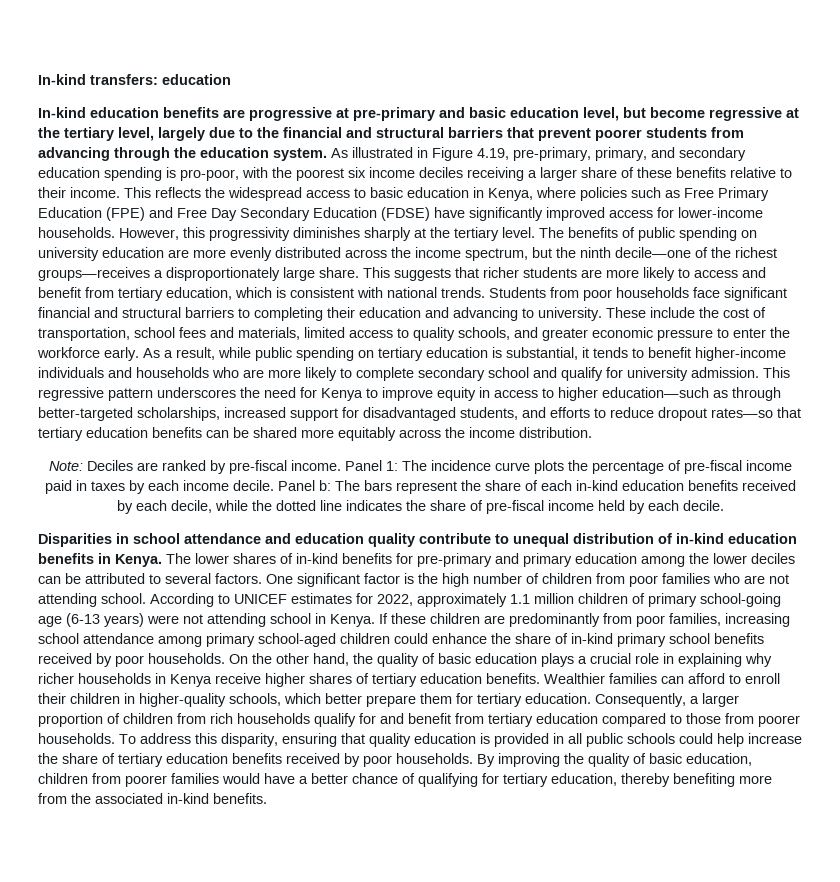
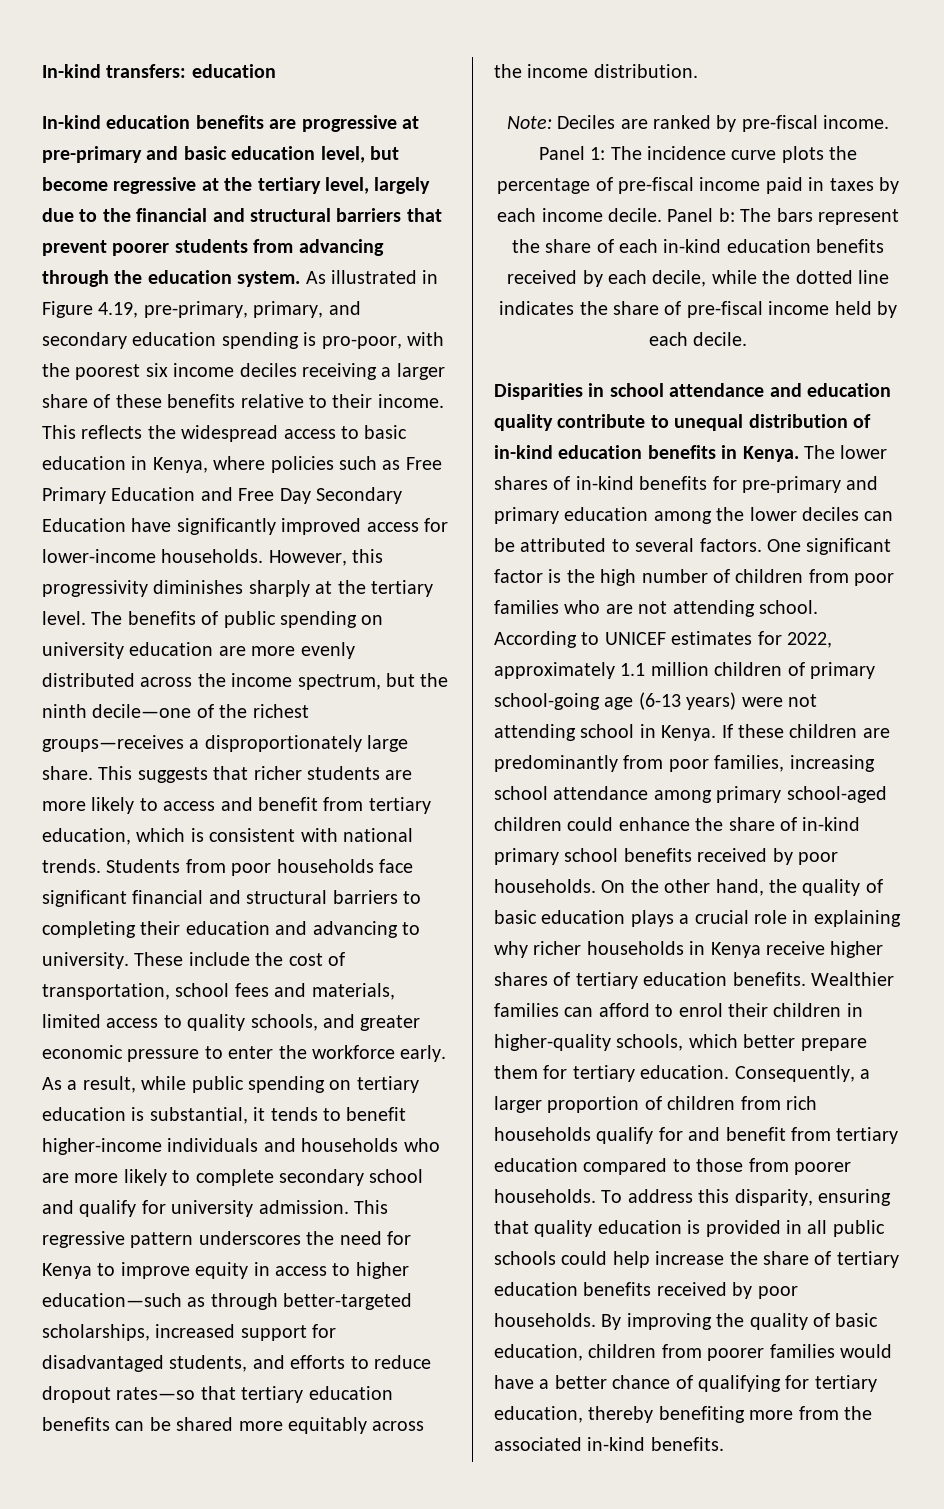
- This reflects the widespread access to basic education in Kenya, where policies such as Free Primary Education (FPE) and Free Day Secondary Education (FDSE) have significantly improved access for lower-income households.
+ This reflects the widespread access to basic education in Kenya, where policies such as Free Primary Education and Free Day Secondary Education have significantly improved access for lower-income households.
- Wealthier families can afford to enroll their children in higher-quality schools, which better prepare them for tertiary education.
+ Wealthier families can afford to enrol their children in higher-quality schools, which better prepare them for tertiary education.

